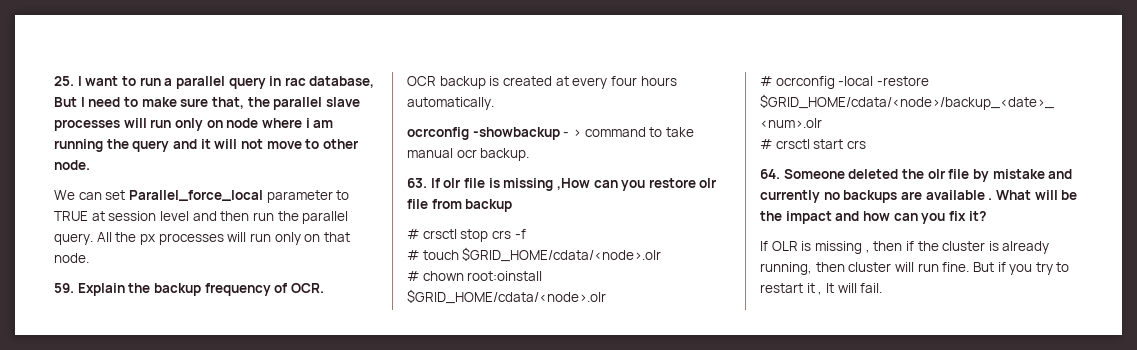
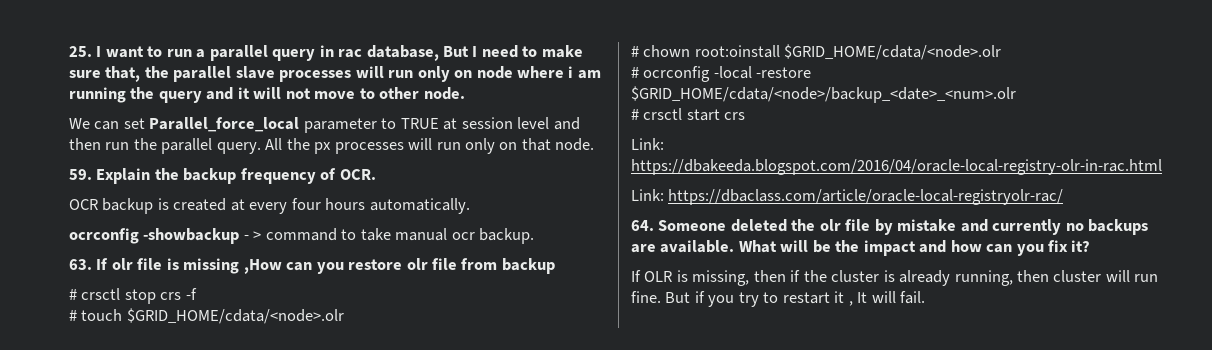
+ Link: https://dbakeeda.blogspot.com/2016/04/oracle-local-registry-olr-in-rac.html
+ Link: https://dbaclass.com/article/oracle-local-registryolr-rac/
- 64. Someone deleted the olr file by mistake and currently no backups are available .
+ 64. Someone deleted the olr file by mistake and currently no backups are available.
- If OLR is missing , then if the cluster is already running, then cluster will run fine.
+ If OLR is missing, then if the cluster is already running, then cluster will run fine.

